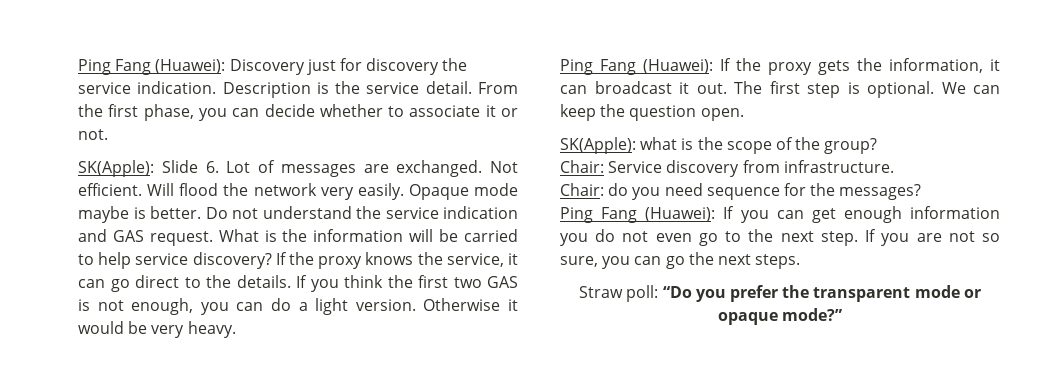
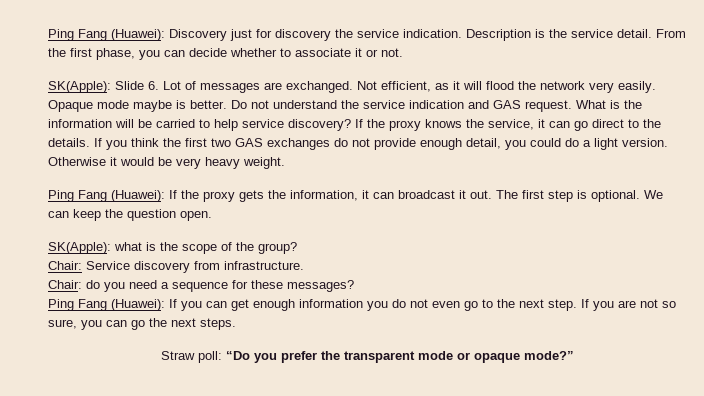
- Not efficient. Will flood the network very easily.
+ Not efficient, as it will flood the network very easily.
- If you think the first two GAS is not enough, you can do a light version.
+ If you think the first two GAS exchanges do not provide enough detail, you could do a light version.
- Otherwise it would be very heavy.
+ Otherwise it would be very heavy weight.
- Chair: do you need sequence for the messages?
+ Chair: do you need a sequence for these messages?

